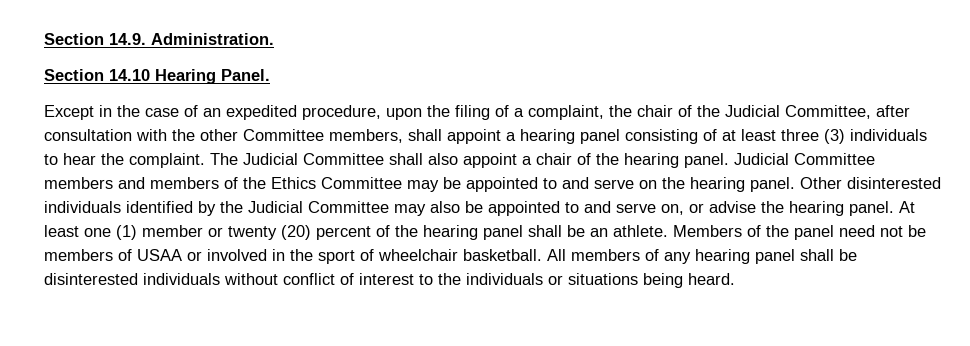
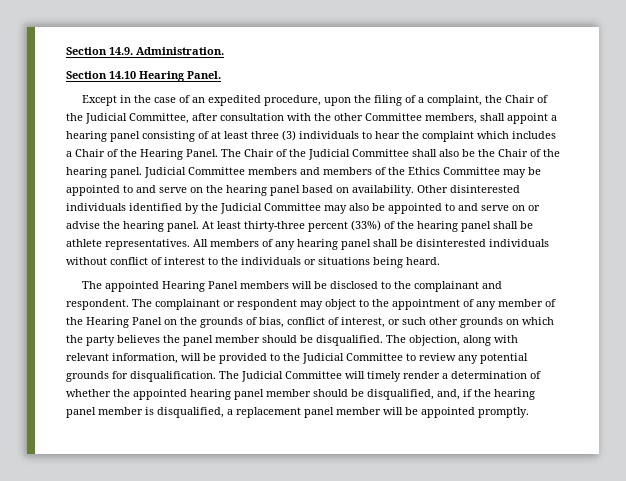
- Except in the case of an expedited procedure, upon the filing of a complaint, the chair of the Judicial Committee, after consultation with the other Committee members, shall appoint a hearing panel consisting of at least three (3) individuals to hear the complaint. The Judicial Committee shall also appoint a chair of the hearing panel.
+ Except in the case of an expedited procedure, upon the filing of a complaint, the Chair of the Judicial Committee, after consultation with the other Committee members, shall appoint a hearing panel consisting of at least three (3) individuals to hear the complaint which includes a Chair of the Hearing Panel. The Chair of the Judicial Committee shall also be the Chair of the hearing panel.
- Judicial Committee members and members of the Ethics Committee may be appointed to and serve on the hearing panel.
+ Judicial Committee members and members of the Ethics Committee may be appointed to and serve on the hearing panel based on availability.
- Other disinterested individuals identified by the Judicial Committee may also be appointed to and serve on, or advise the hearing panel.
+ Other disinterested individuals identified by the Judicial Committee may also be appointed to and serve on or advise the hearing panel.
- At least one (1) member or twenty (20) percent of the hearing panel shall be an athlete. Members of the panel need not be members of USAA or involved in the sport of wheelchair basketball.
+ At least thirty-three percent (33%) of the hearing panel shall be athlete representatives.
+ The appointed Hearing Panel members will be disclosed to the complainant and respondent. The complainant or respondent may object to the appointment of any member of the Hearing Panel on the grounds of bias, conflict of interest, or such other grounds on which the party believes the panel member should be disqualified. The objection, along with relevant information, will be provided to the Judicial Committee to review any potential grounds for disqualification. The Judicial Committee will timely render a determination of whether the appointed hearing panel member should be disqualified, and, if the hearing panel member is disqualified, a replacement panel member will be appointed promptly.

